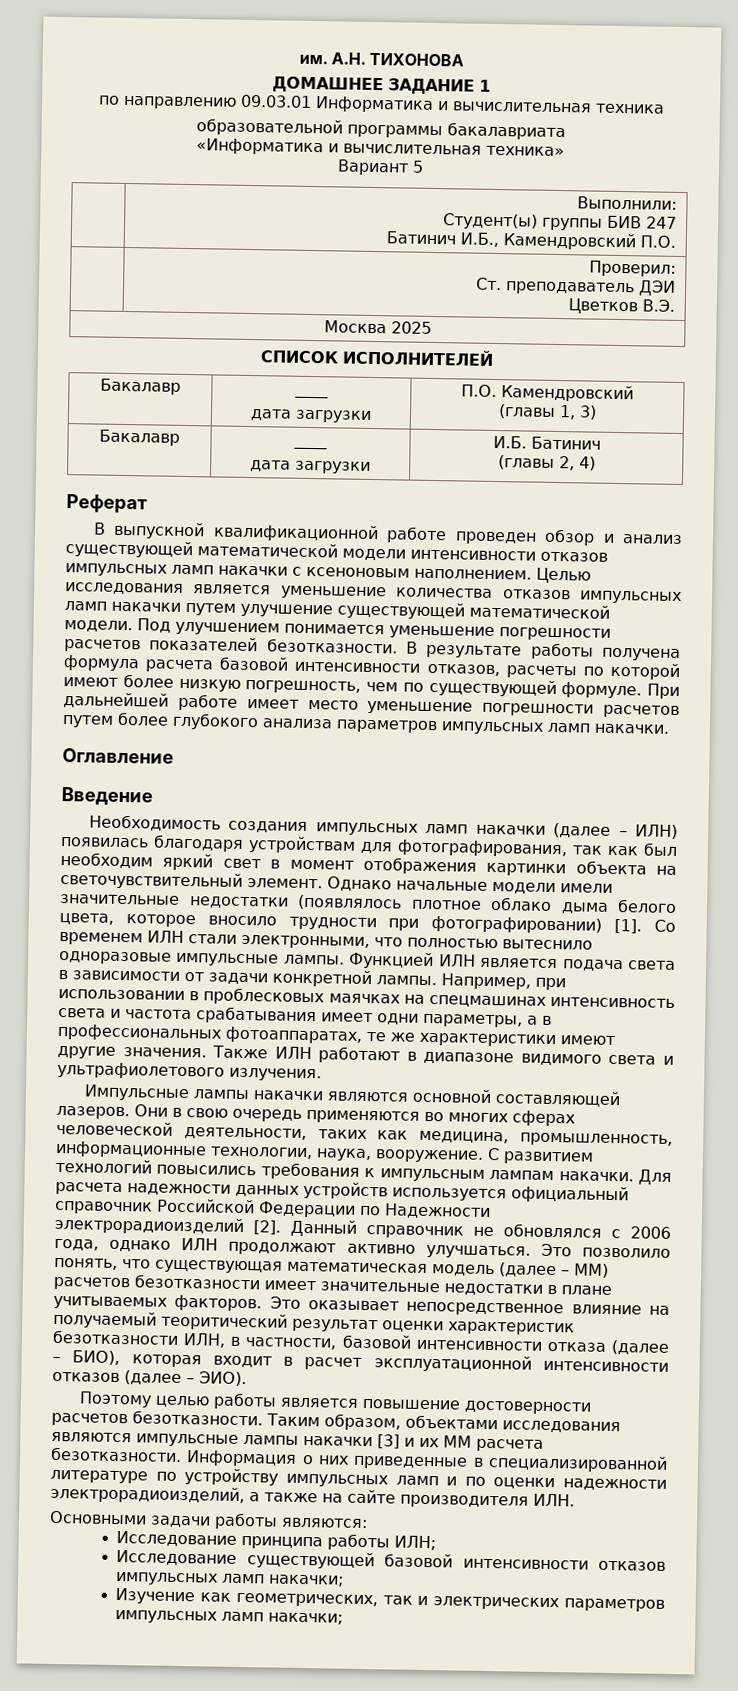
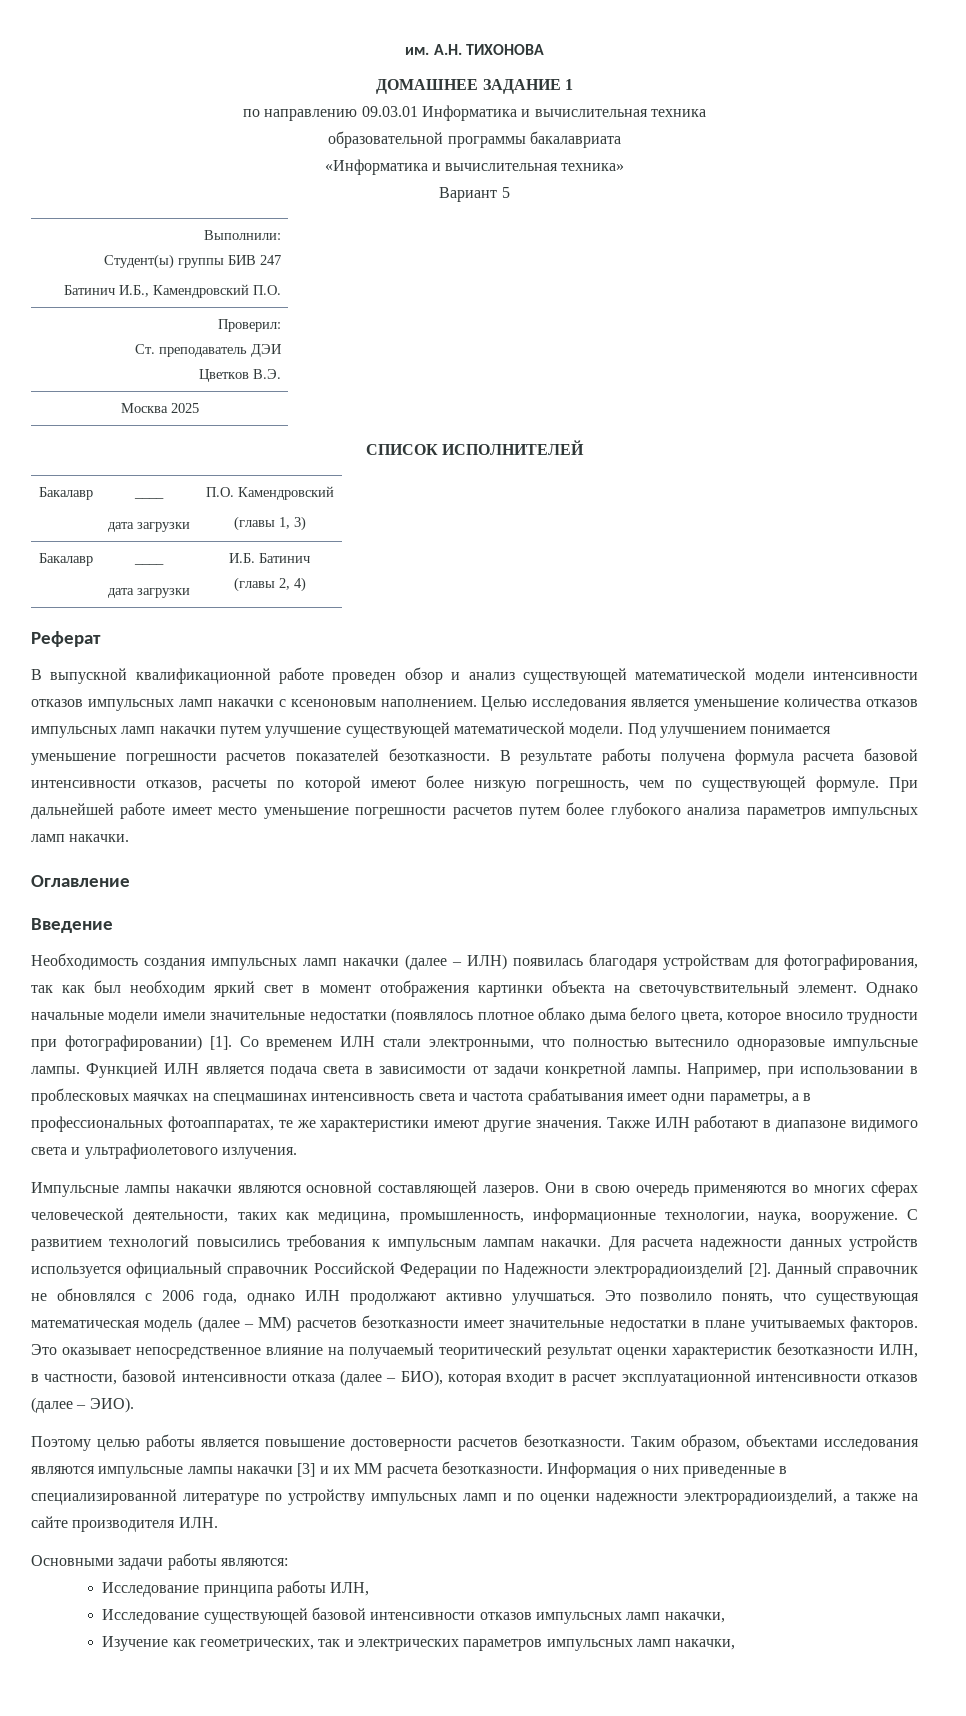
- Исследование принципа работы ИЛН;
+ Исследование принципа работы ИЛН,
- Исследование существующей базовой интенсивности отказов импульсных ламп накачки;
+ Исследование существующей базовой интенсивности отказов импульсных ламп накачки,
- Изучение как геометрических, так и электрических параметров импульсных ламп накачки;
+ Изучение как геометрических, так и электрических параметров импульсных ламп накачки,

